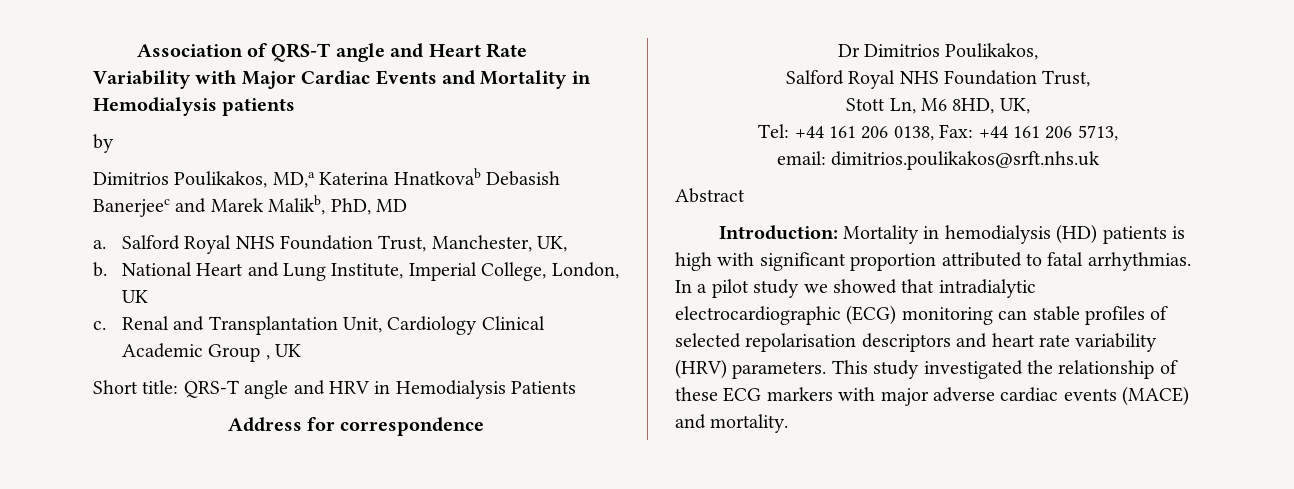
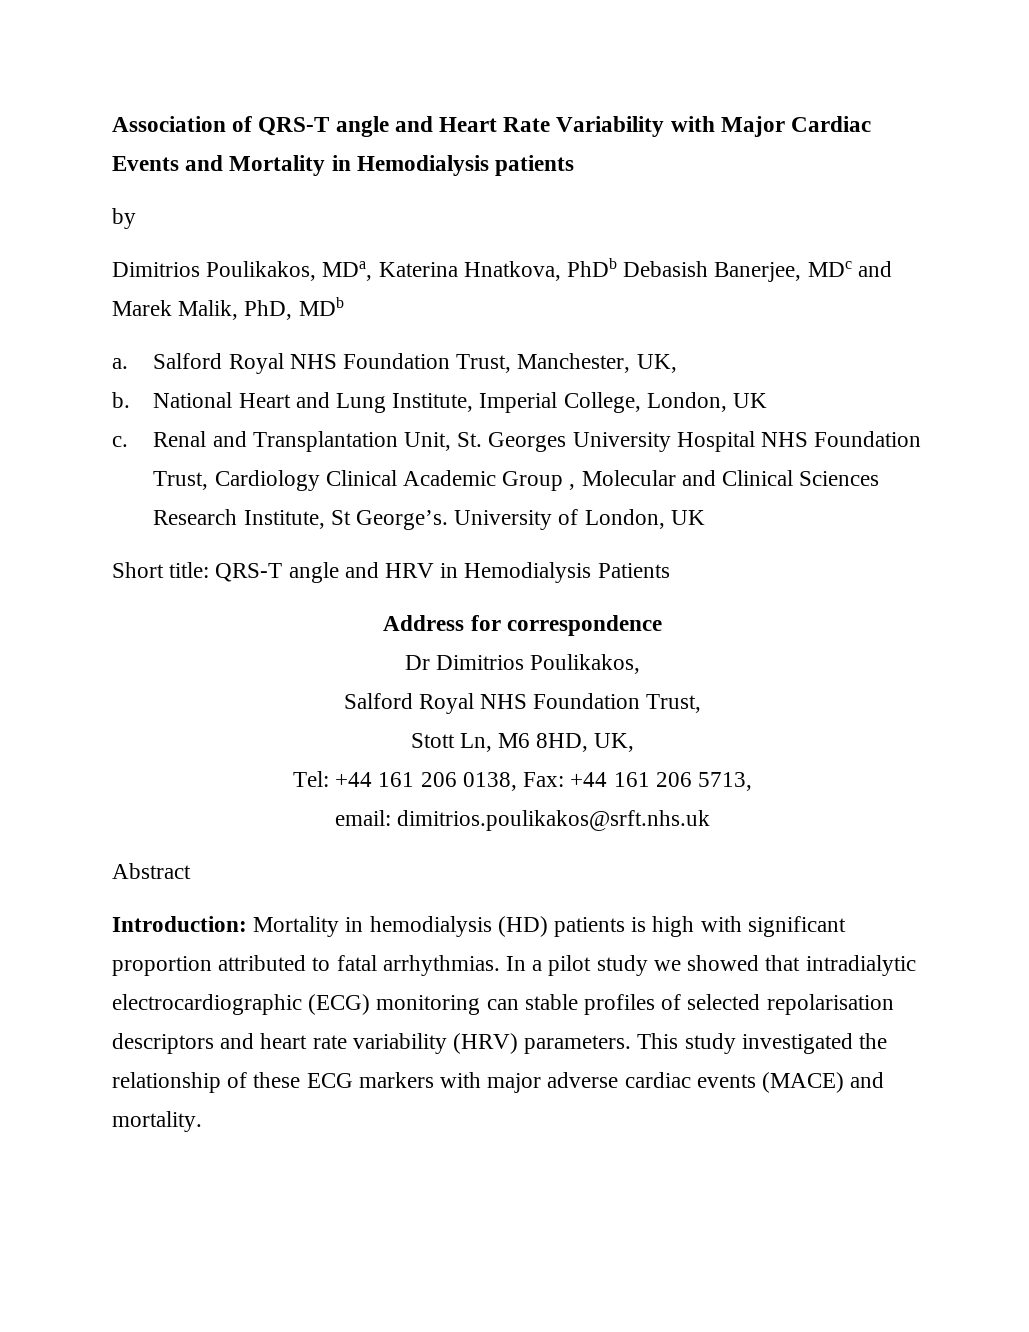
- Dimitrios Poulikakos, MD,a Katerina Hnatkovab Debasish Banerjeec and Marek Malikb, PhD, MD
+ Dimitrios Poulikakos, MDa, Katerina Hnatkova, PhDb Debasish Banerjee, MDc and Marek Malik, PhD, MDb
- Renal and Transplantation Unit, Cardiology Clinical Academic Group , UK
+ Renal and Transplantation Unit, St. Georges University Hospital NHS Foundation Trust, Cardiology Clinical Academic Group , Molecular and Clinical Sciences Research Institute, St George’s. University of London, UK

